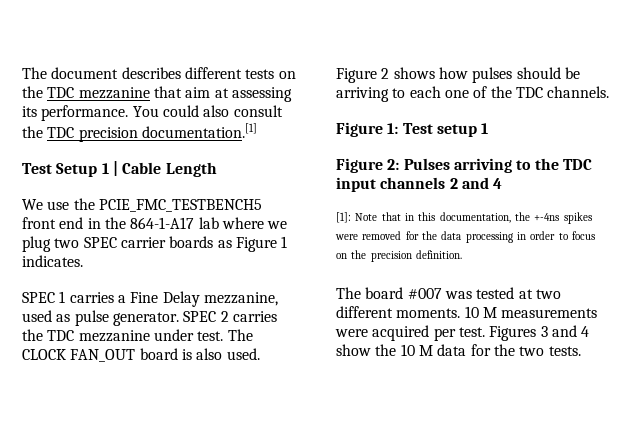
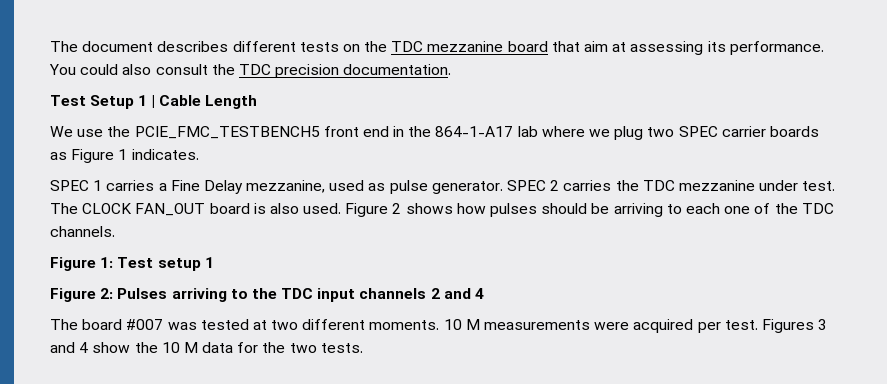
- The document describes different tests on the TDC mezzanine that aim at assessing its performance.
+ The document describes different tests on the TDC mezzanine board that aim at assessing its performance.
- You could also consult the TDC precision documentation.[1]
+ You could also consult the TDC precision documentation.
- [1]: Note that in this documentation, the +-4ns spikes were removed for the data processing in order to focus on the precision definition.

